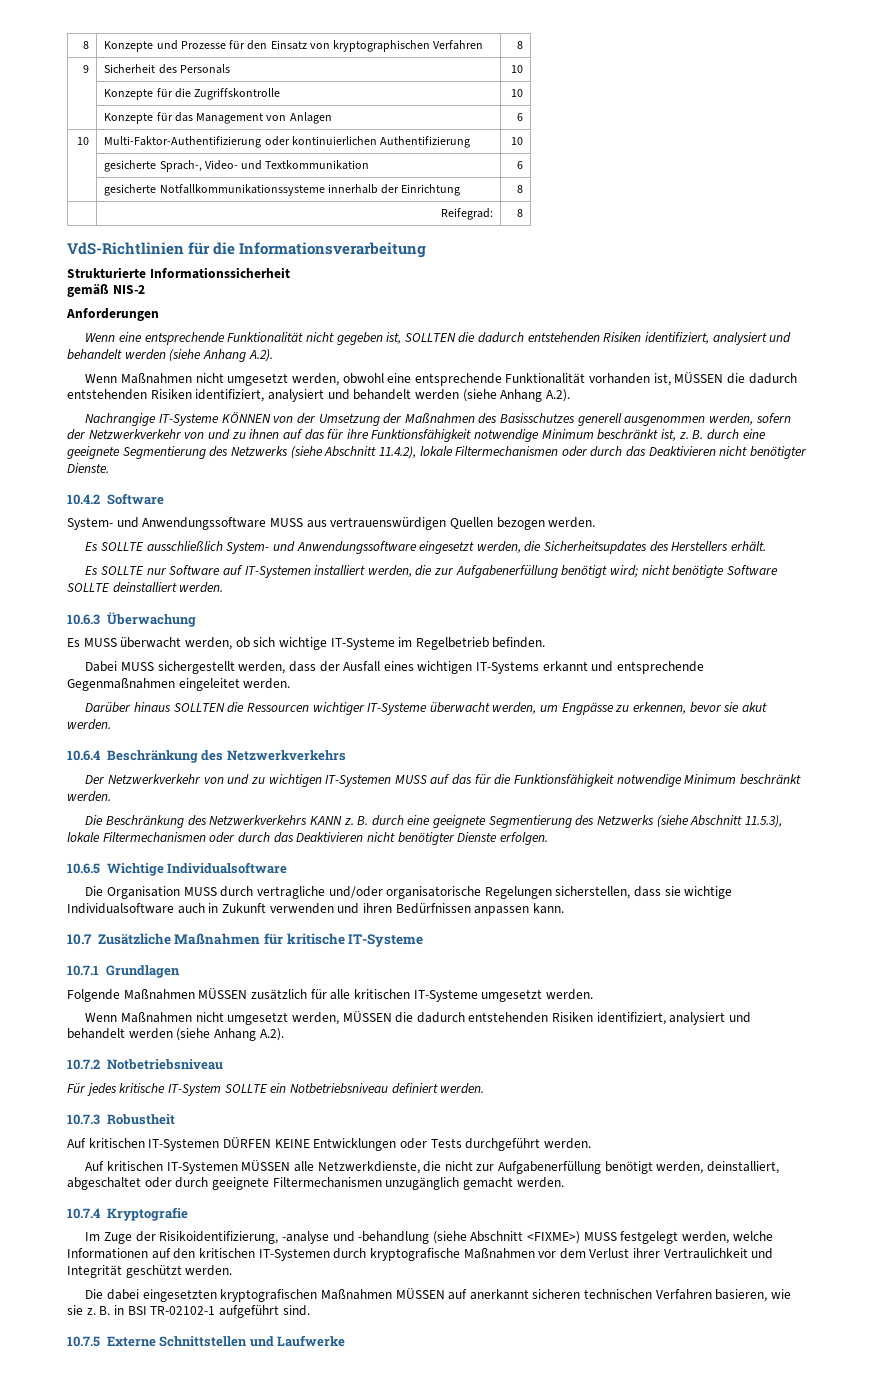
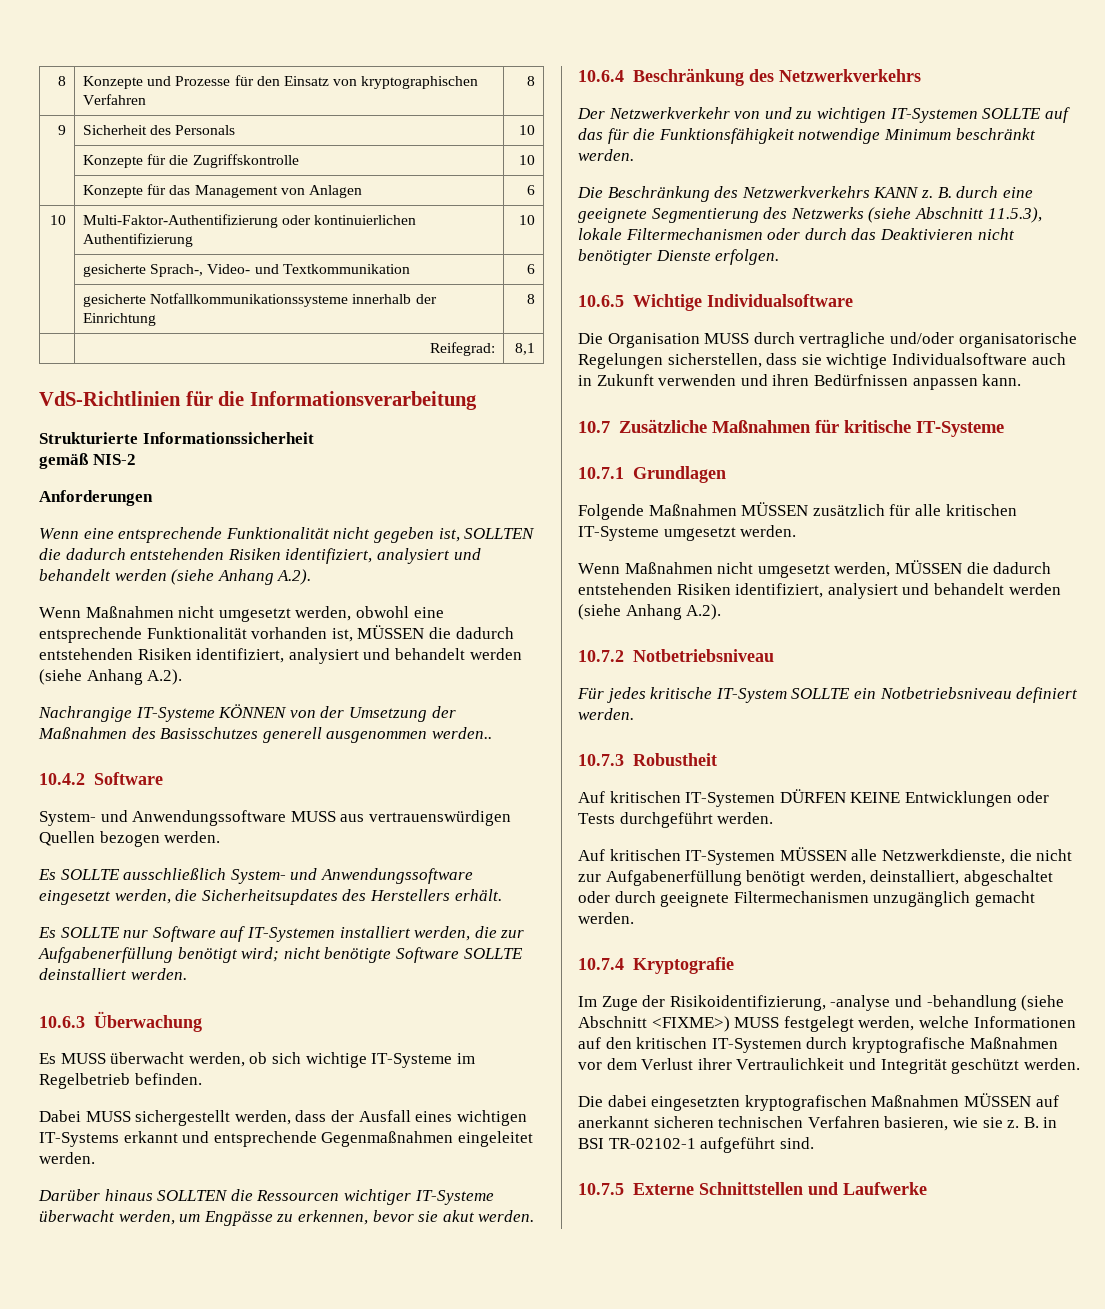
- | Reifegrad: | 8
+ | Reifegrad: | 8,1
- Nachrangige IT-Systeme KÖNNEN von der Umsetzung der Maßnahmen des Basisschutzes generell ausgenommen werden, sofern der Netzwerkverkehr von und zu ihnen auf das für ihre Funktionsfähigkeit notwendige Minimum beschränkt ist, z. B. durch eine geeignete Segmentierung des Netzwerks (siehe Abschnitt 11.4.2), lokale Filtermechanismen oder durch das Deaktivieren nicht benötigter Dienste.
+ Nachrangige IT-Systeme KÖNNEN von der Umsetzung der Maßnahmen des Basisschutzes generell ausgenommen werden..
- Der Netzwerkverkehr von und zu wichtigen IT-Systemen MUSS auf das für die Funktionsfähigkeit notwendige Minimum beschränkt werden.
+ Der Netzwerkverkehr von und zu wichtigen IT-Systemen SOLLTE auf das für die Funktionsfähigkeit notwendige Minimum beschränkt werden.

